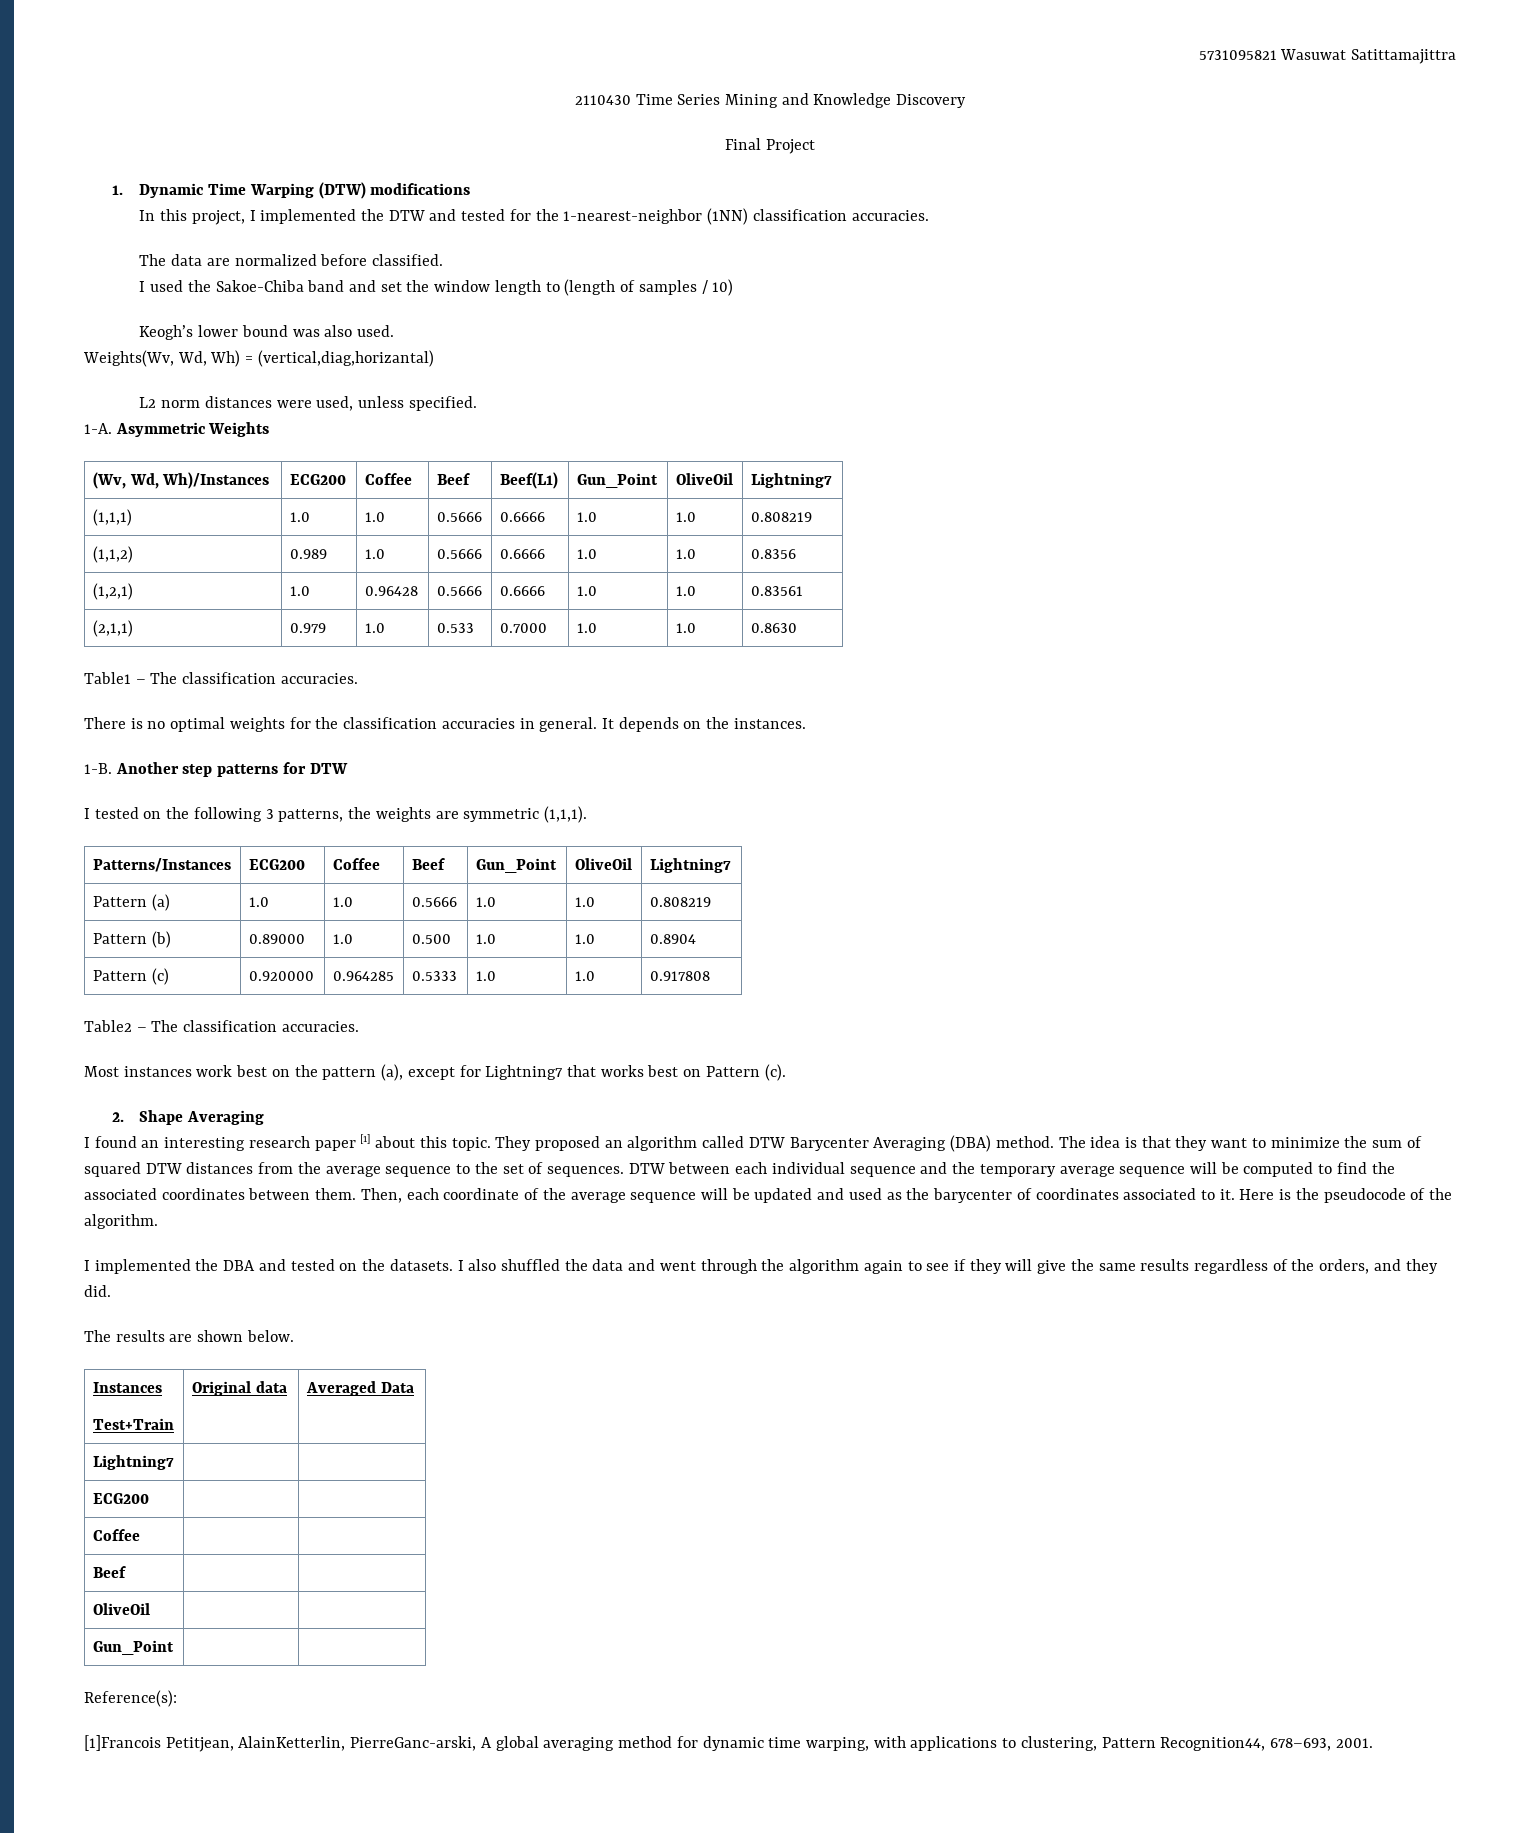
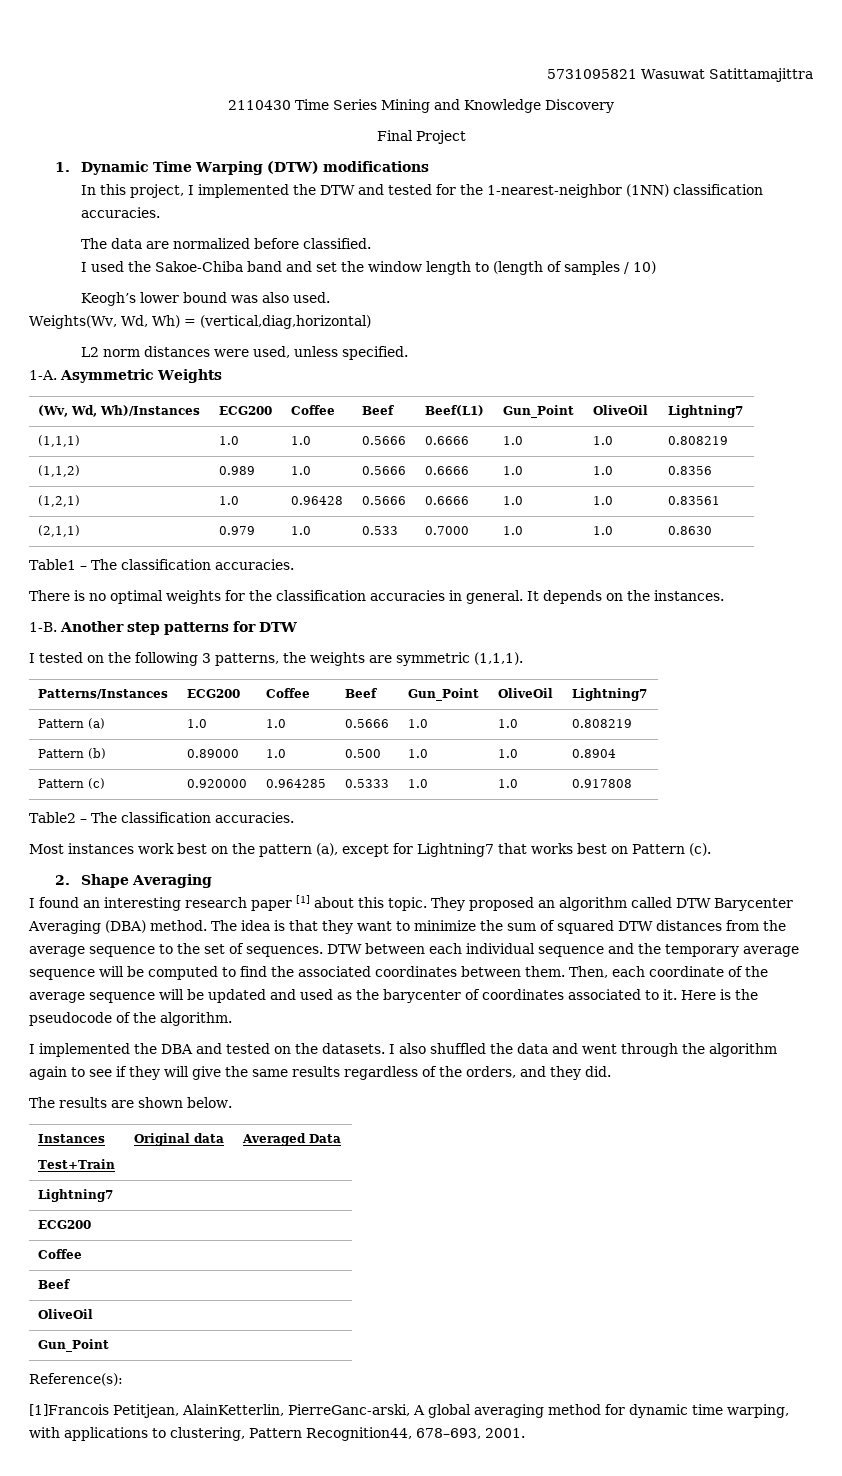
- Weights(Wv, Wd, Wh) = (vertical,diag,horizantal)
+ Weights(Wv, Wd, Wh) = (vertical,diag,horizontal)

